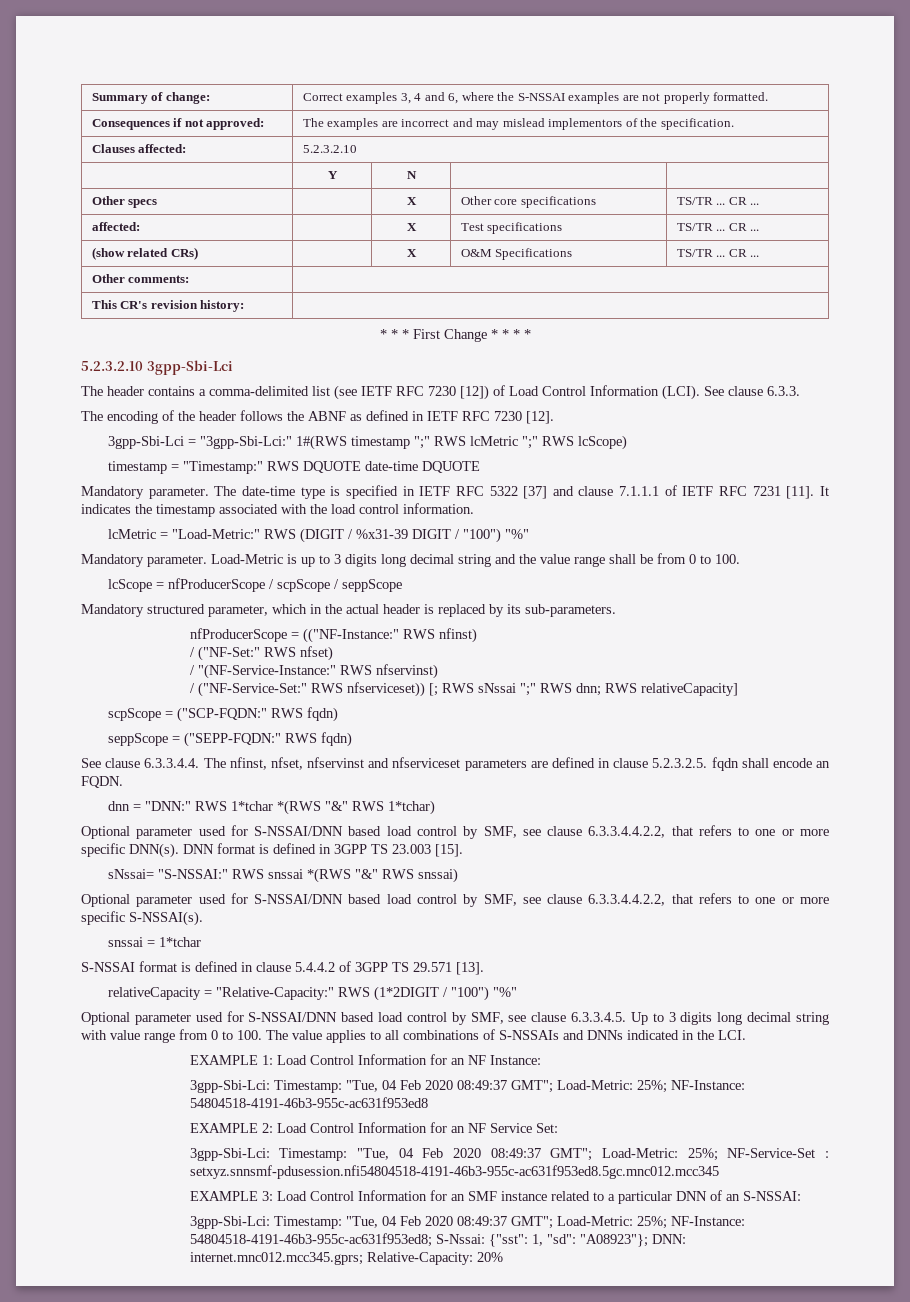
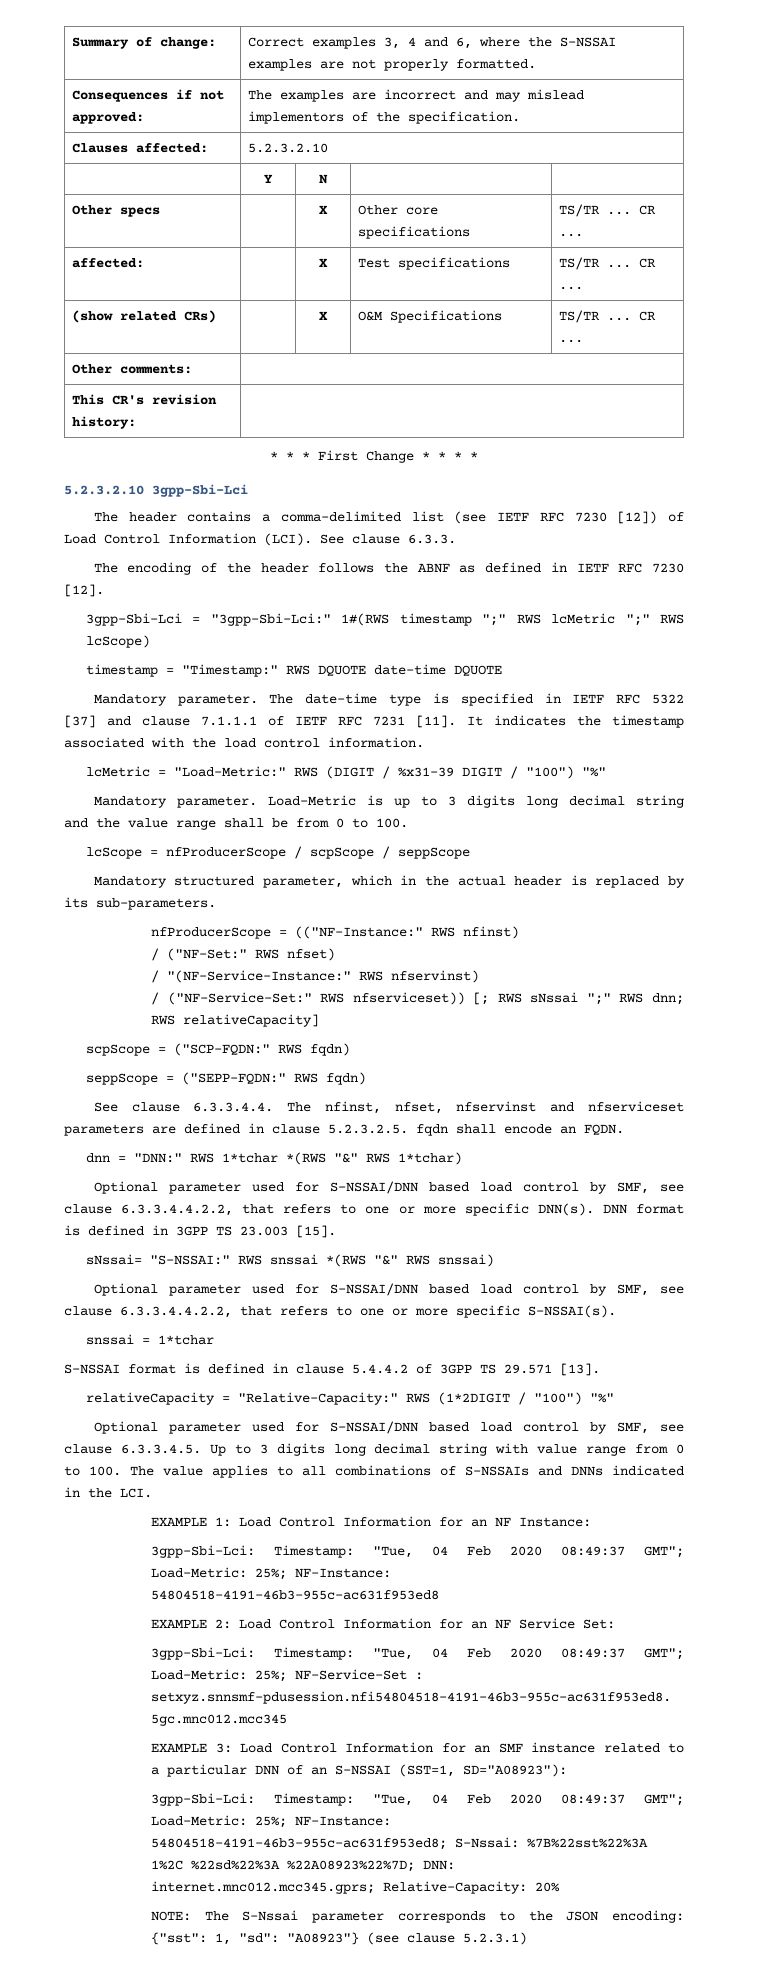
- EXAMPLE 3: Load Control Information for an SMF instance related to a particular DNN of an S-NSSAI:
+ EXAMPLE 3: Load Control Information for an SMF instance related to a particular DNN of an S-NSSAI (SST=1, SD="A08923"):
- 3gpp-Sbi-Lci: Timestamp: "Tue, 04 Feb 2020 08:49:37 GMT"; Load-Metric: 25%; NF-Instance: 54804518-4191-46b3-955c-ac631f953ed8; S-Nssai: {"sst": 1, "sd": "A08923"}; DNN: internet.mnc012.mcc345.gprs; Relative-Capacity: 20%
+ 3gpp-Sbi-Lci: Timestamp: "Tue, 04 Feb 2020 08:49:37 GMT"; Load-Metric: 25%; NF-Instance: 54804518-4191-46b3-955c-ac631f953ed8; S-Nssai: %7B%22sst%22%3A 1%2C %22sd%22%3A %22A08923%22%7D; DNN: internet.mnc012.mcc345.gprs; Relative-Capacity: 20%
+ NOTE: The S-Nssai parameter corresponds to the JSON encoding: {"sst": 1, "sd": "A08923"} (see clause 5.2.3.1)

